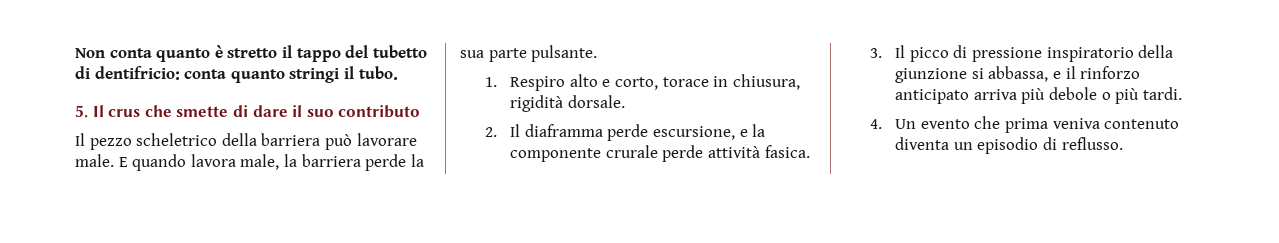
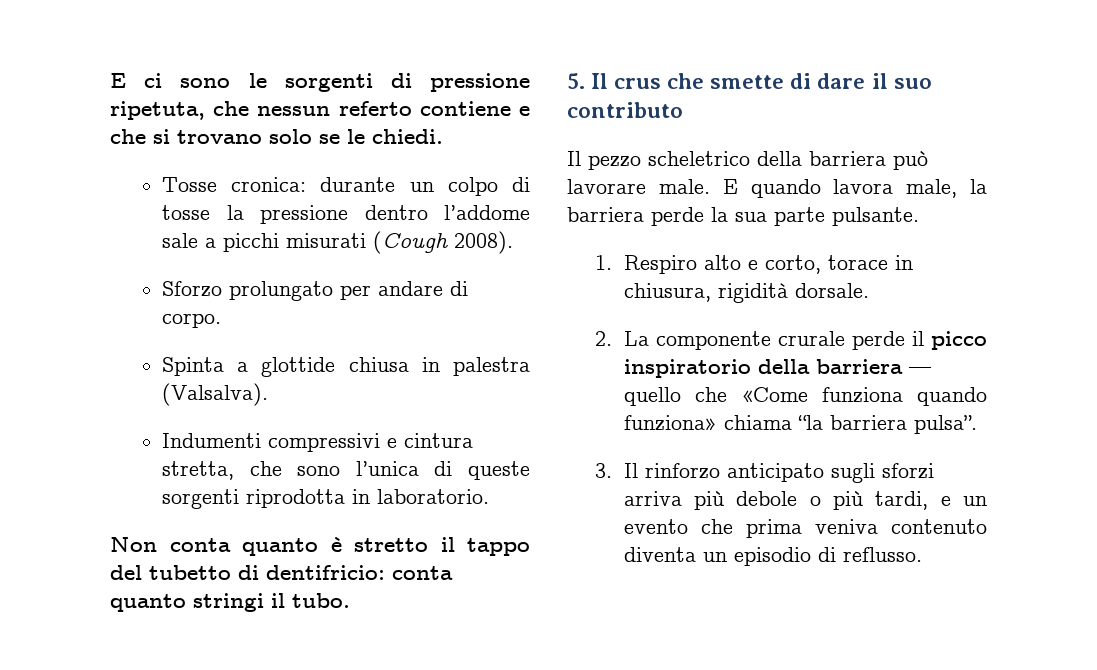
+ E ci sono le sorgenti di pressione ripetuta, che nessun referto contiene e che si trovano solo se le chiedi.
+ Tosse cronica: durante un colpo di tosse la pressione dentro l’addome sale a picchi misurati (Cough 2008).
+ Sforzo prolungato per andare di corpo.
+ Spinta a glottide chiusa in palestra (Valsalva).
+ Indumenti compressivi e cintura stretta, che sono l’unica di queste sorgenti riprodotta in laboratorio.
- 2. Il diaframma perde escursione, e la componente crurale perde attività fasica.
- 3. Il picco di pressione inspiratorio della giunzione si abbassa, e il rinforzo anticipato arriva più debole o più tardi.
- 4. Un evento che prima veniva contenuto diventa un episodio di reflusso.
+ 2. La componente crurale perde il picco inspiratorio della barriera — quello che «Come funziona quando funziona» chiama “la barriera pulsa”.
+ 3. Il rinforzo anticipato sugli sforzi arriva più debole o più tardi, e un evento che prima veniva contenuto diventa un episodio di reflusso.

